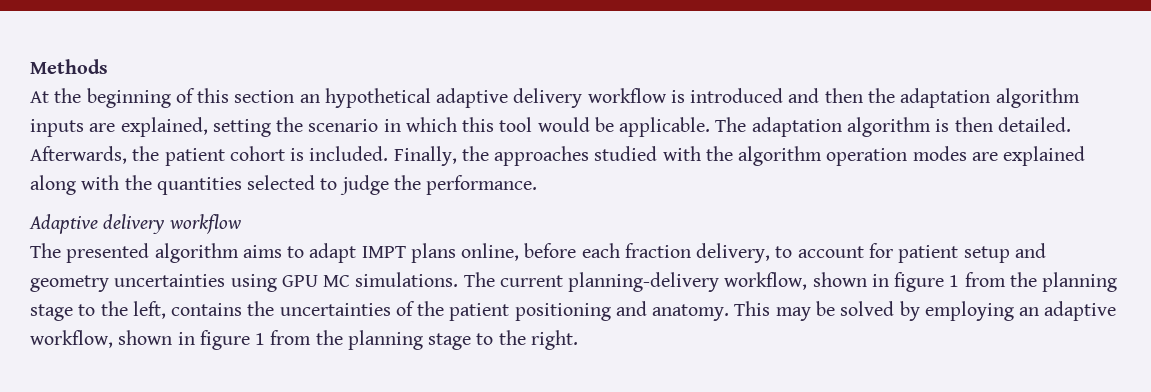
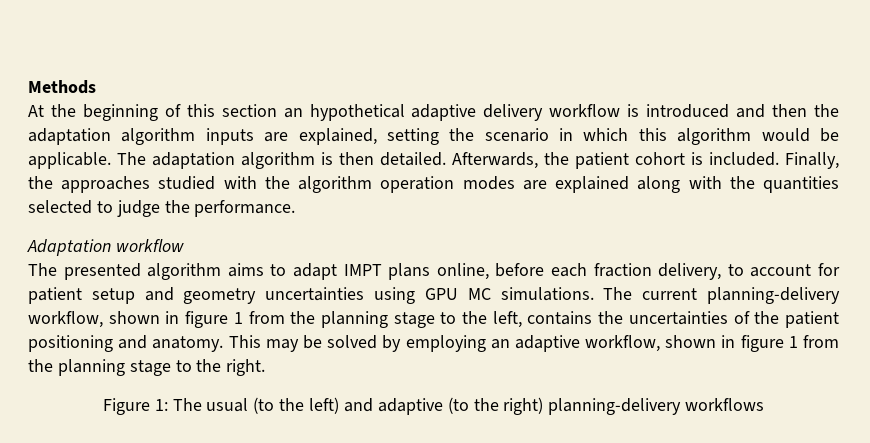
- At the beginning of this section an hypothetical adaptive delivery workflow is introduced and then the adaptation algorithm inputs are explained, setting the scenario in which this tool would be applicable.
+ At the beginning of this section an hypothetical adaptive delivery workflow is introduced and then the adaptation algorithm inputs are explained, setting the scenario in which this algorithm would be applicable.
- Adaptive delivery workflow
+ Adaptation workflow
+ Figure 1: The usual (to the left) and adaptive (to the right) planning-delivery workflows

